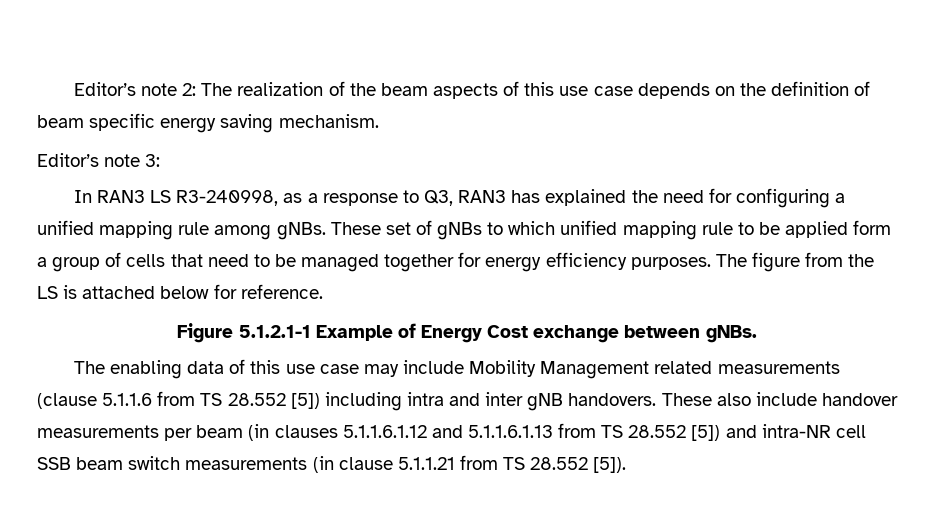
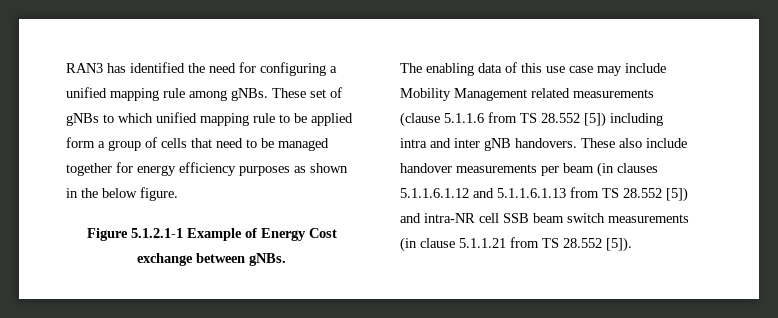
- Editor’s note 2: The realization of the beam aspects of this use case depends on the definition of beam specific energy saving mechanism.
- Editor’s note 3:
- In RAN3 LS R3-240998, as a response to Q3, RAN3 has explained the need for configuring a unified mapping rule among gNBs.
+ RAN3 has identified the need for configuring a unified mapping rule among gNBs.
- These set of gNBs to which unified mapping rule to be applied form a group of cells that need to be managed together for energy efficiency purposes. The figure from the LS is attached below for reference.
+ These set of gNBs to which unified mapping rule to be applied form a group of cells that need to be managed together for energy efficiency purposes as shown in the below figure.

